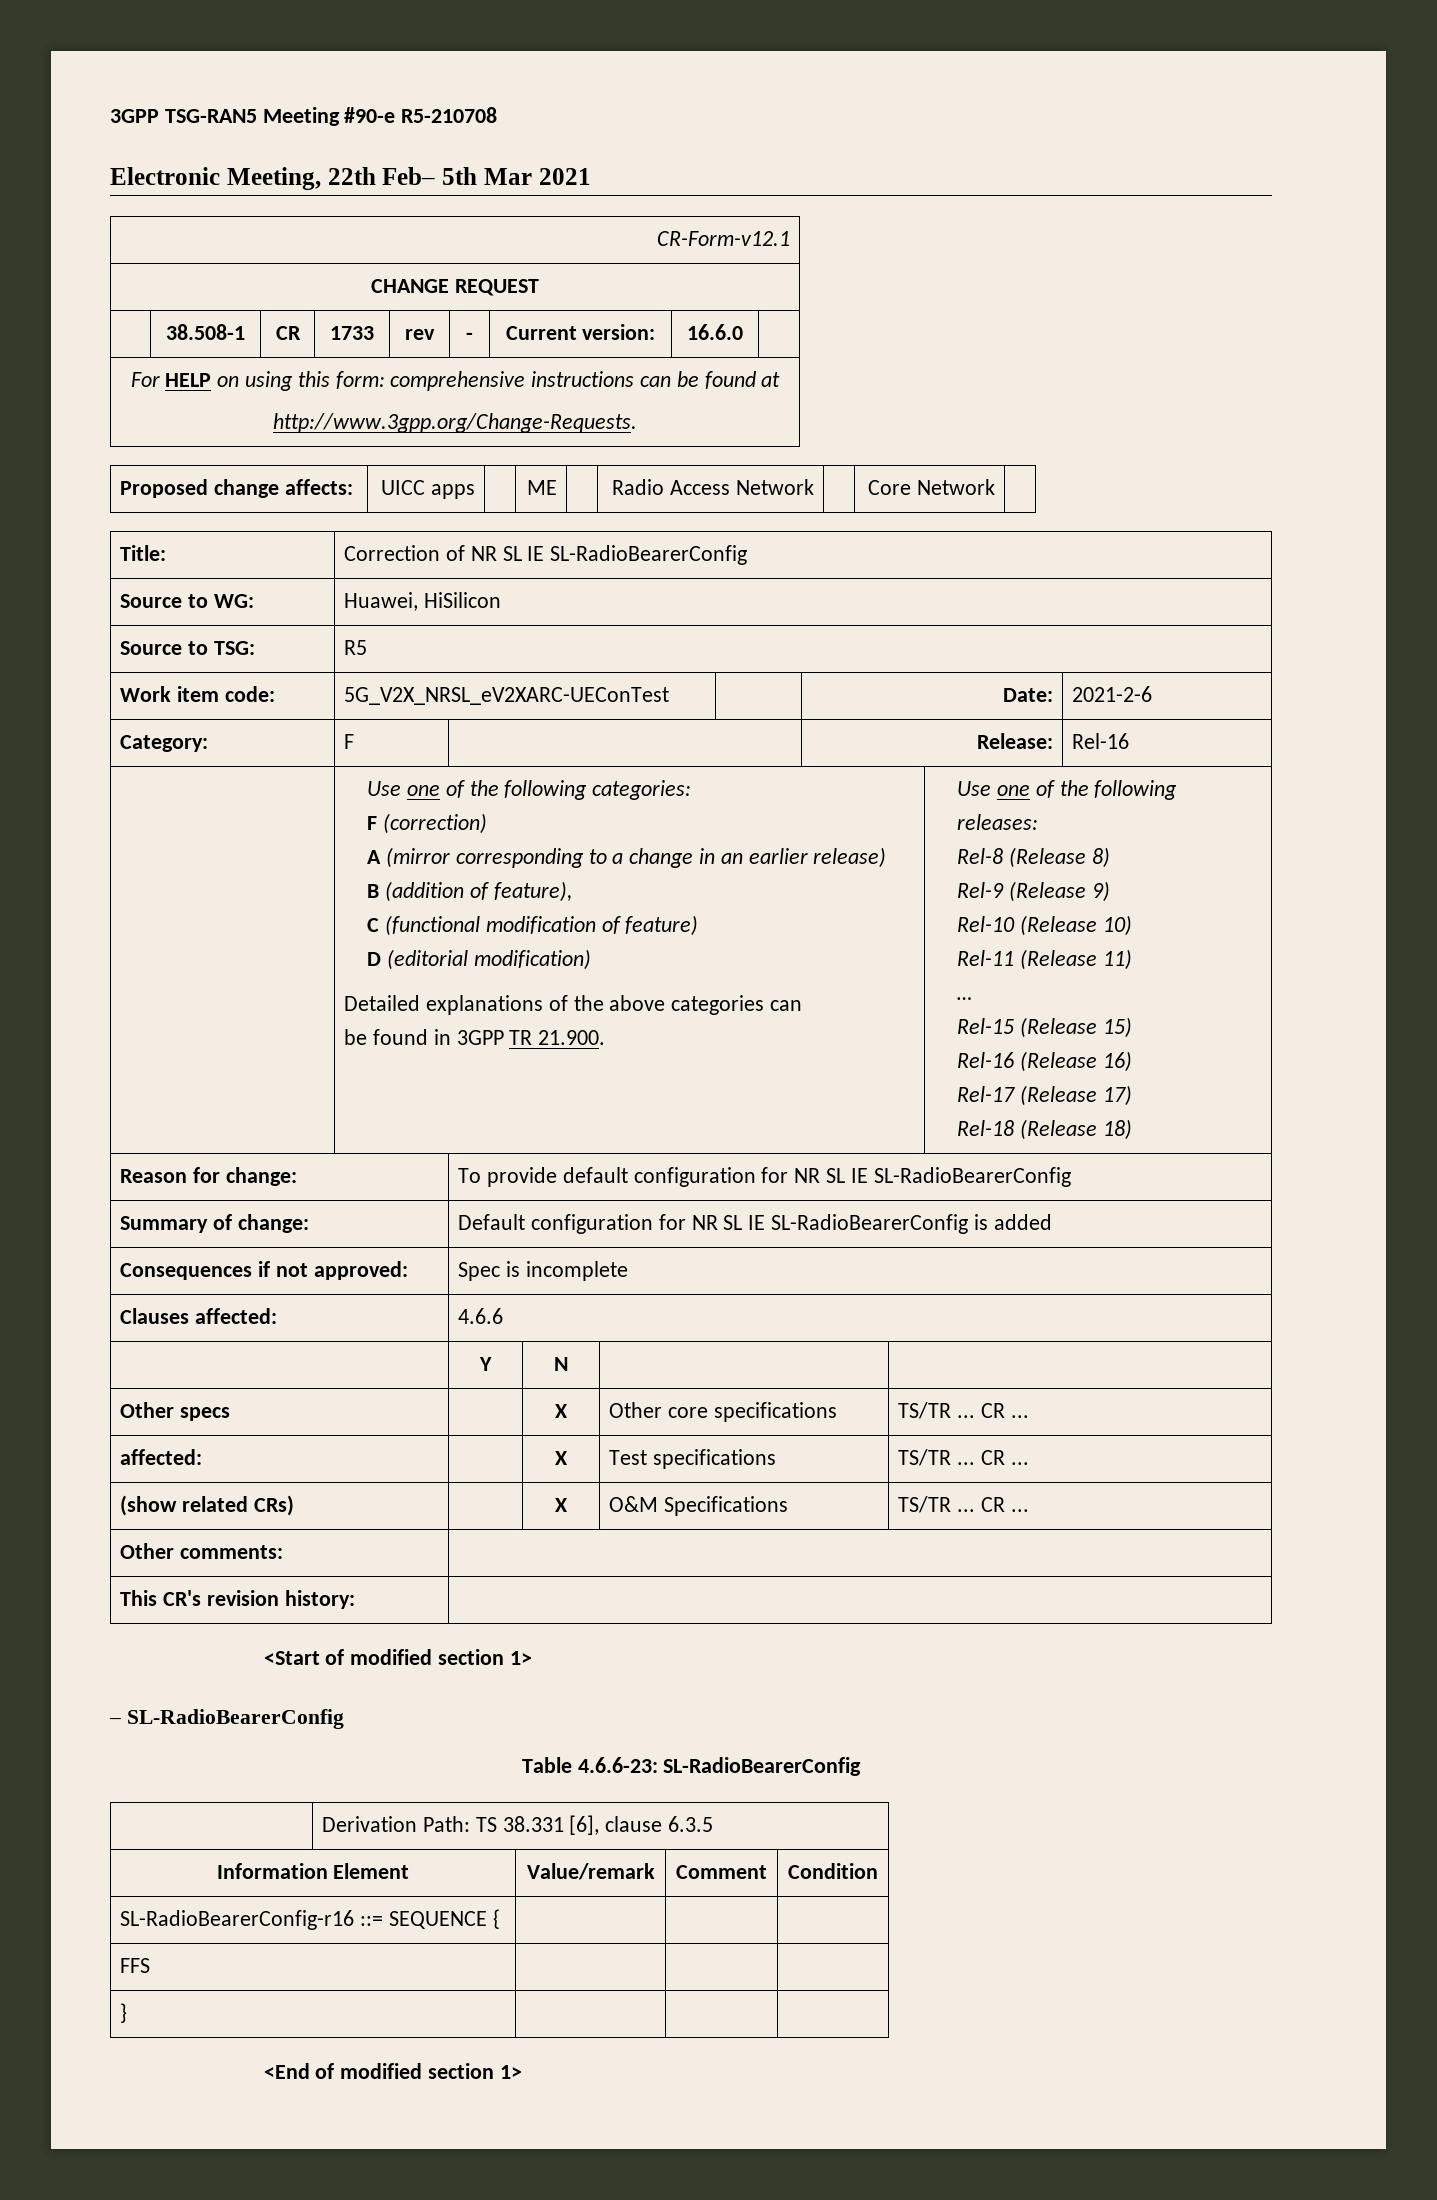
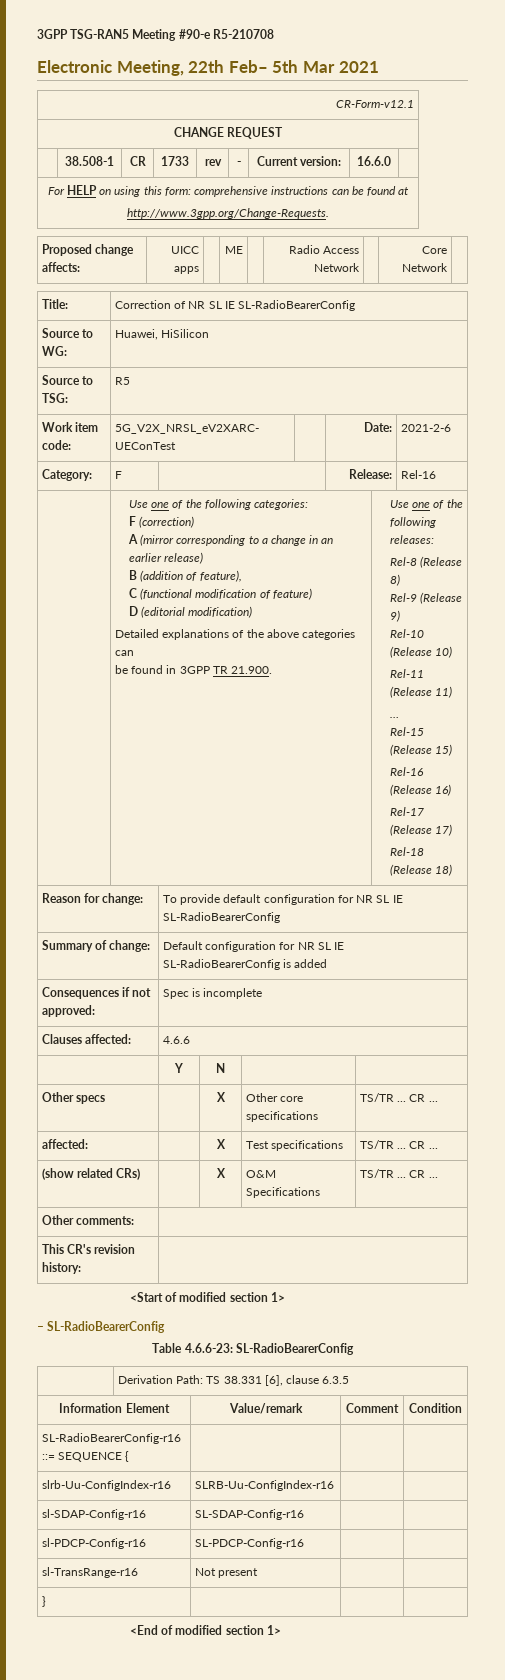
- FFS | | |
+ slrb-Uu-ConfigIndex-r16 | SLRB-Uu-ConfigIndex-r16 | |
+ sl-SDAP-Config-r16 | SL-SDAP-Config-r16 | |
+ sl-PDCP-Config-r16 | SL-PDCP-Config-r16 | |
+ sl-TransRange-r16 | Not present | |

